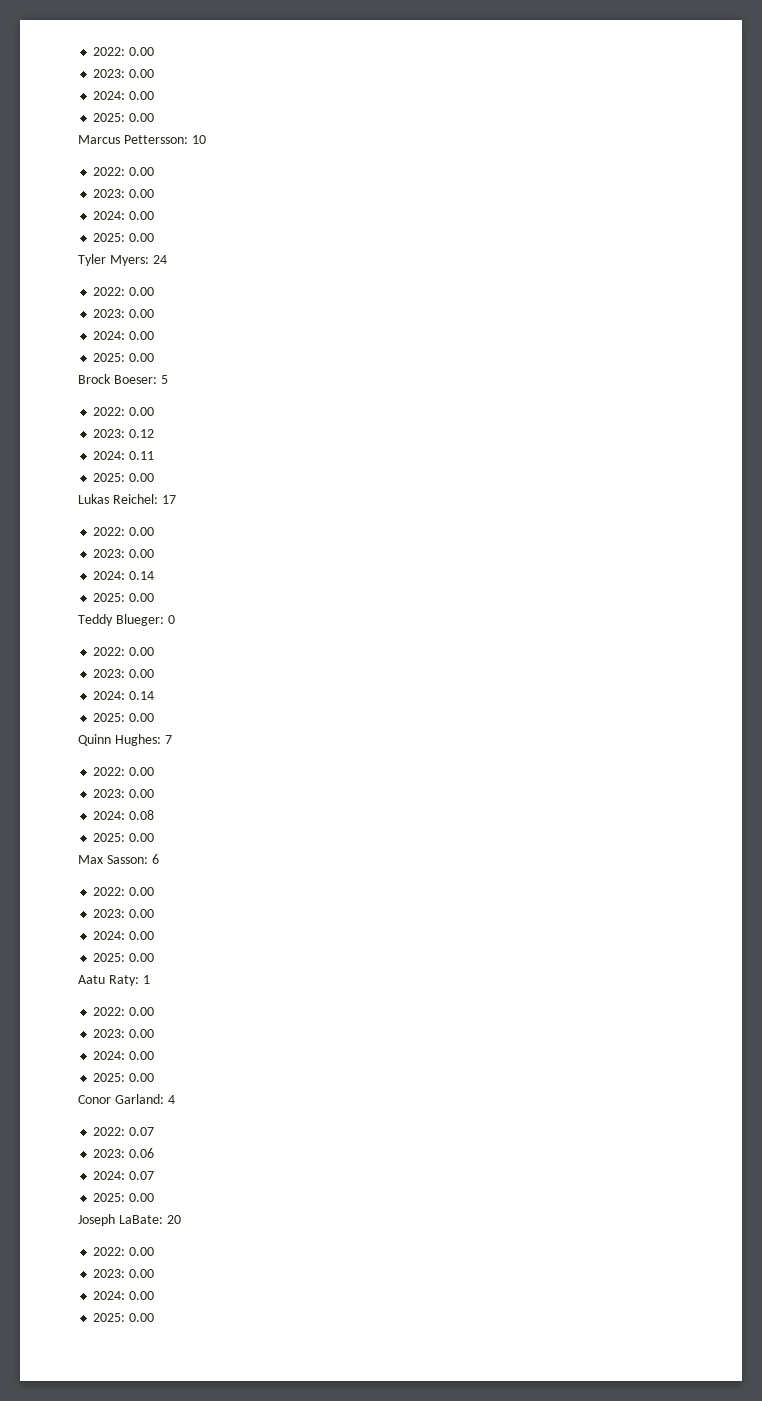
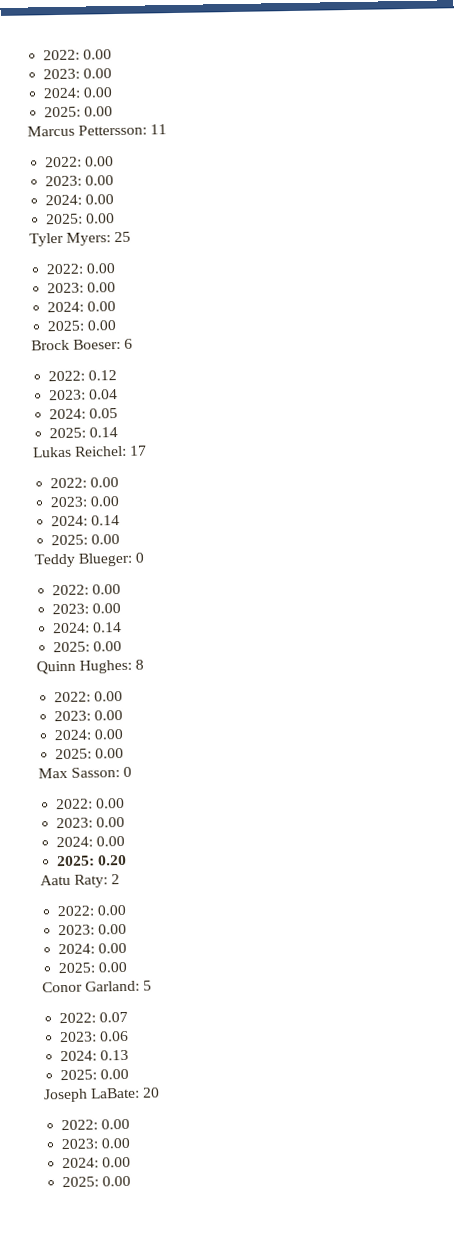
- Marcus Pettersson: 10
+ Marcus Pettersson: 11
- Tyler Myers: 24
+ Tyler Myers: 25
- Brock Boeser: 5
- 2022: 0.00
- 2023: 0.12
- 2024: 0.11
- 2025: 0.00
+ Brock Boeser: 6
+ 2022: 0.12
+ 2023: 0.04
+ 2024: 0.05
+ 2025: 0.14
- Quinn Hughes: 7
- 2022: 0.00
- 2023: 0.00
- 2024: 0.08
- 2025: 0.00
- Max Sasson: 6
+ Quinn Hughes: 8
  2022: 0.00
  2023: 0.00
  2024: 0.00
  2025: 0.00
+ Max Sasson: 0
+ 2022: 0.00
+ 2023: 0.00
+ 2024: 0.00
+ 2025: 0.20
- Aatu Raty: 1
+ Aatu Raty: 2
- Conor Garland: 4
+ Conor Garland: 5
- 2024: 0.07
+ 2024: 0.13

